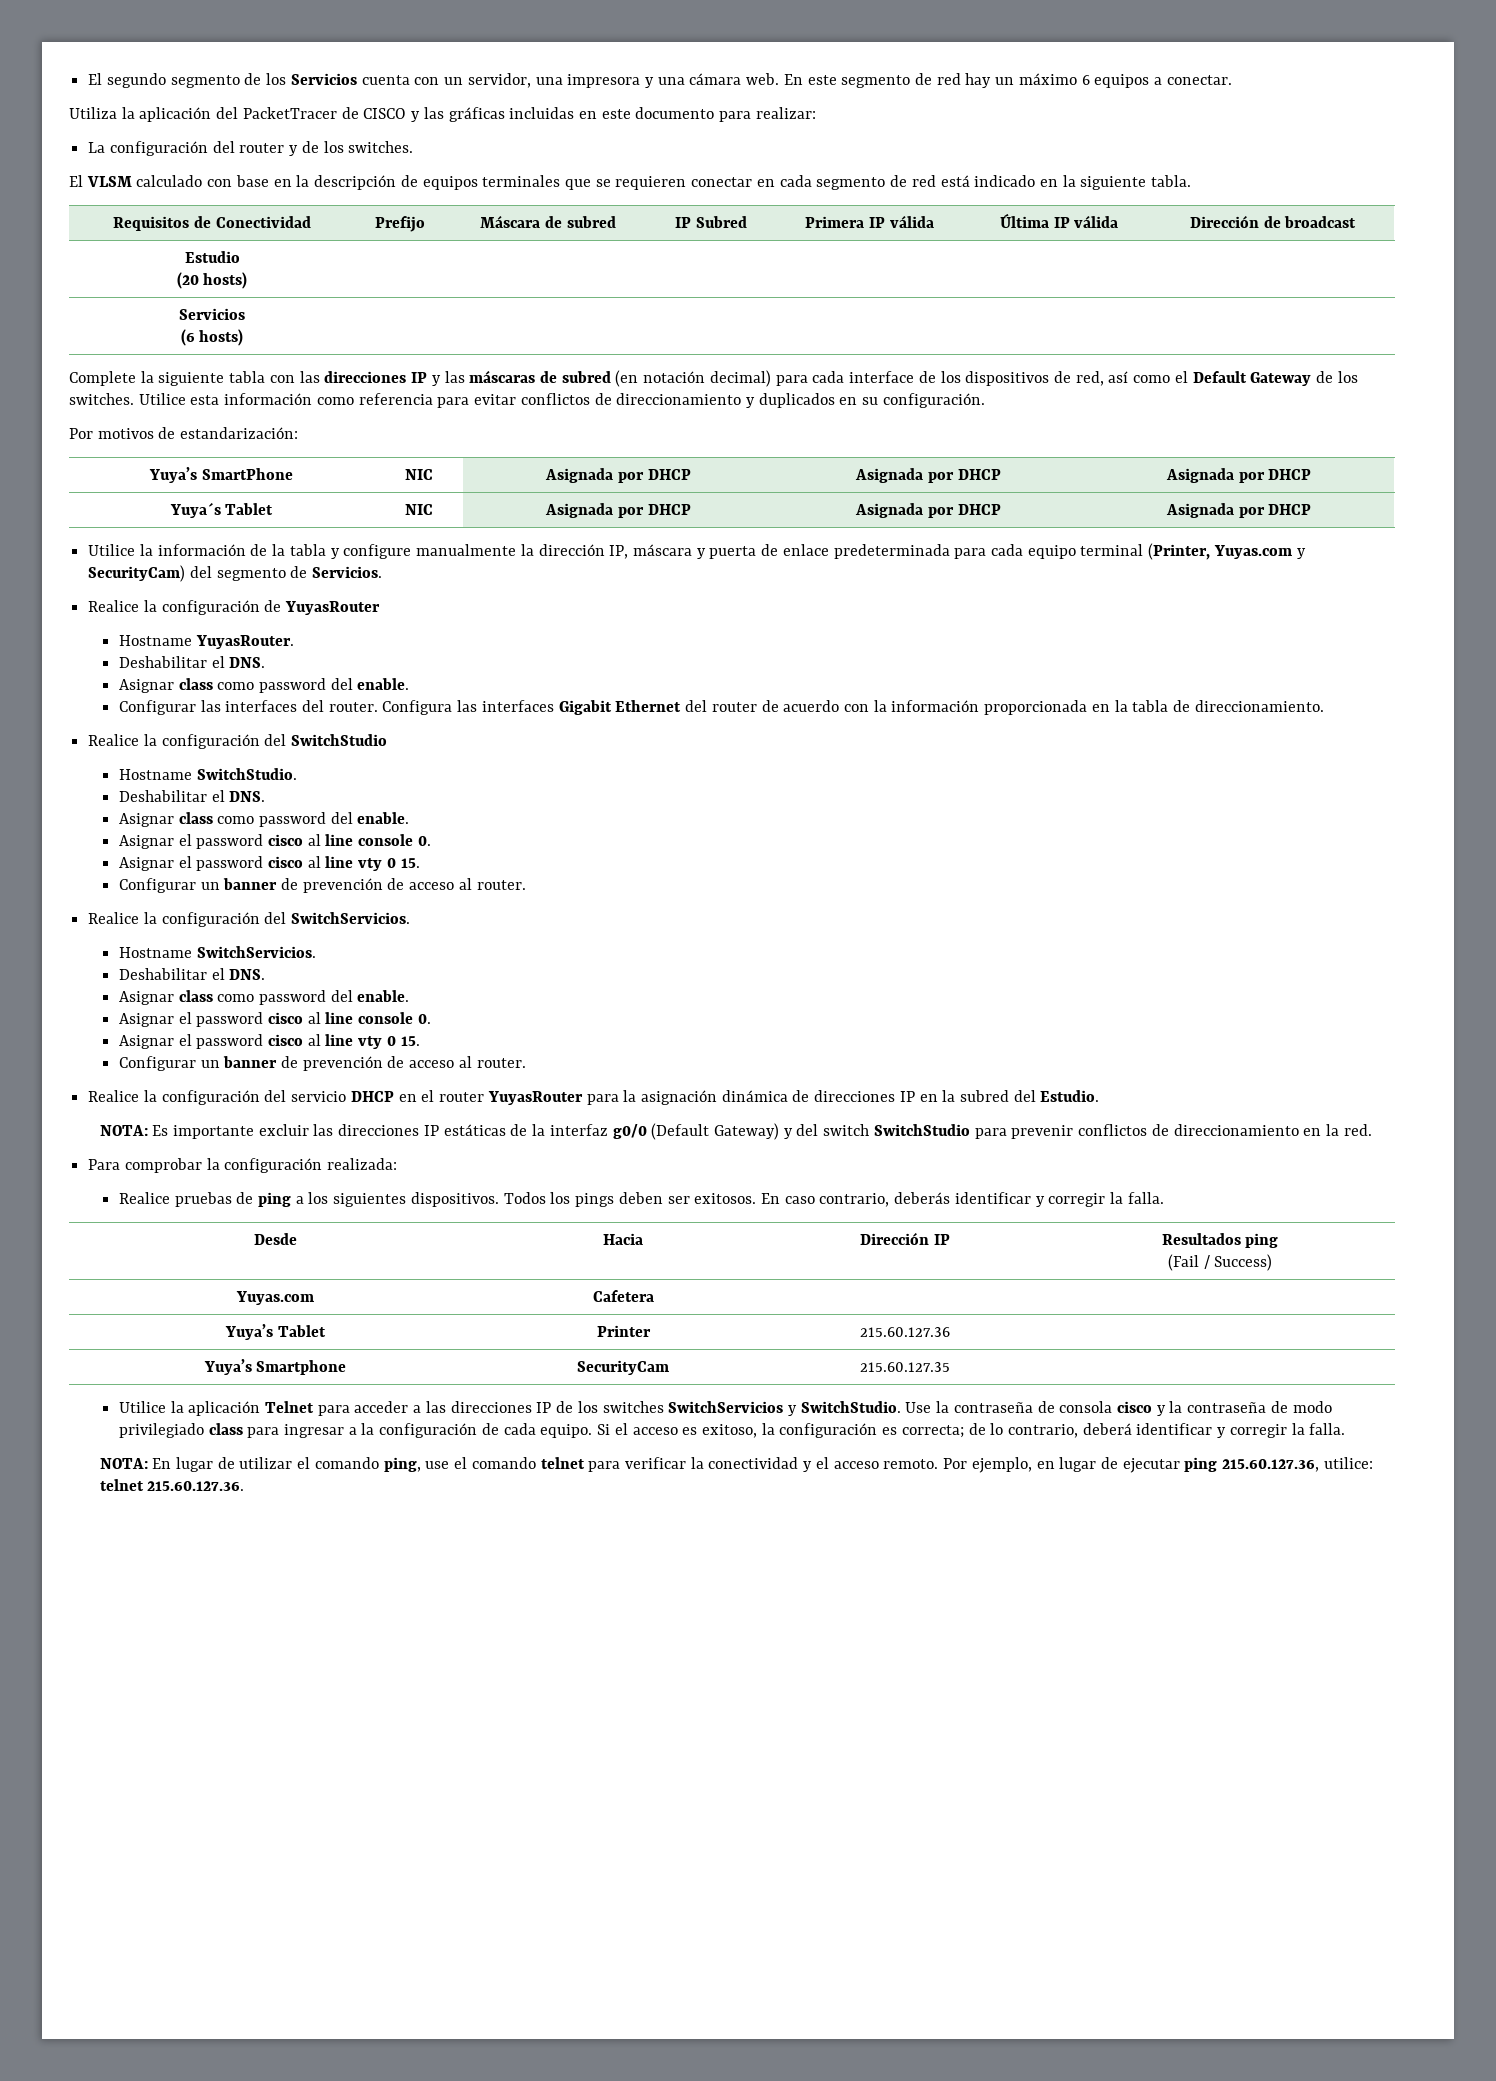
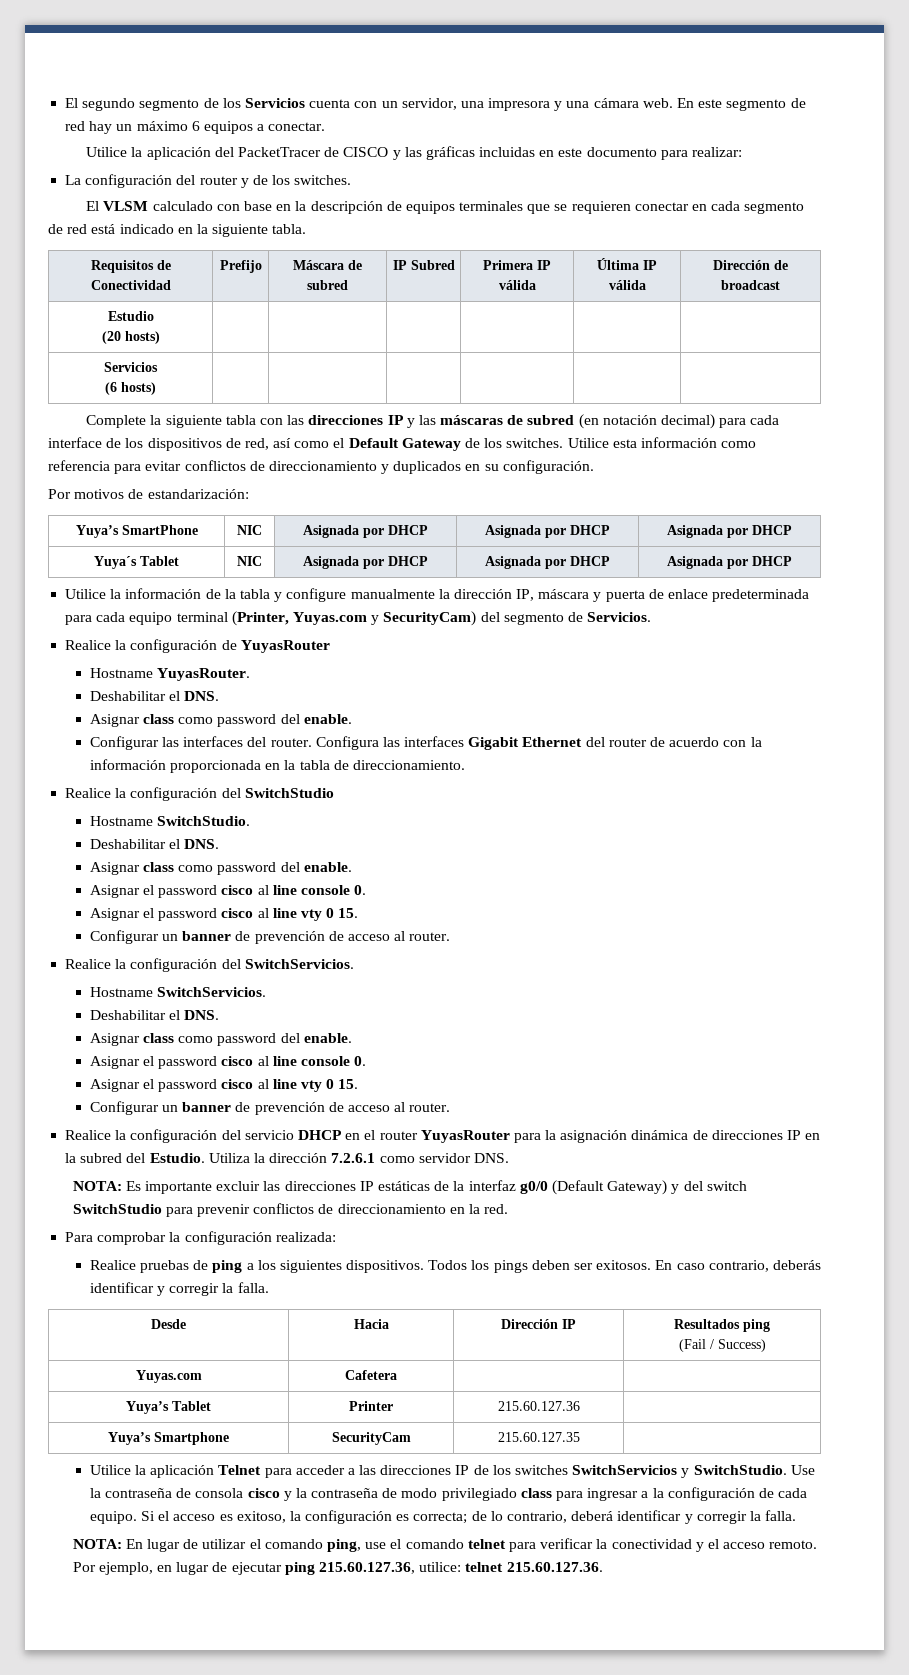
- Utiliza la aplicación del PacketTracer de CISCO y las gráficas incluidas en este documento para realizar:
+ Utilice la aplicación del PacketTracer de CISCO y las gráficas incluidas en este documento para realizar:
+ Utiliza la dirección 7.2.6.1 como servidor DNS.

